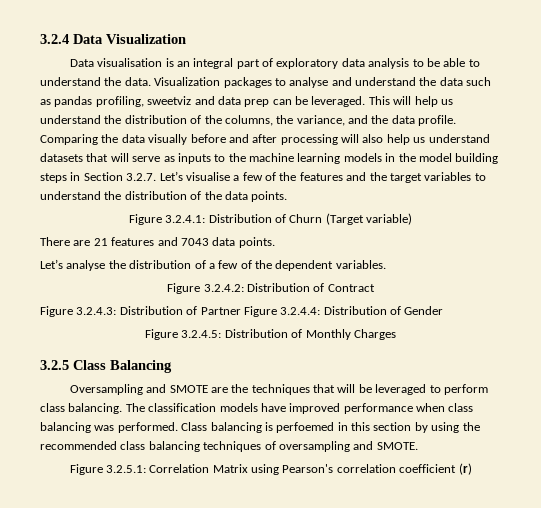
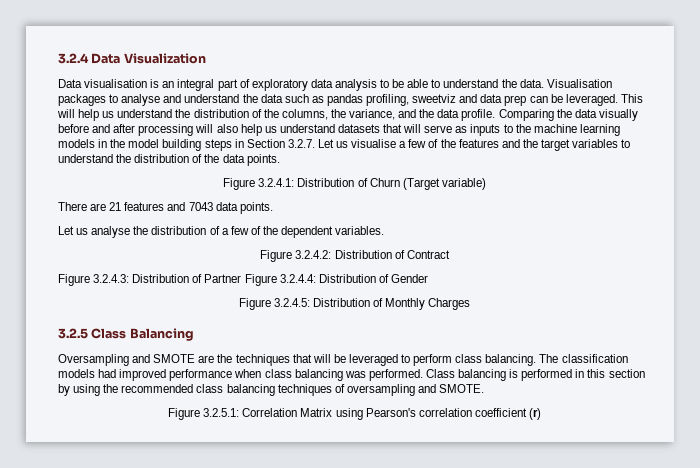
- Visualization packages to analyse and understand the data such as pandas profiling, sweetviz and data prep can be leveraged.
+ Visualisation packages to analyse and understand the data such as pandas profiling, sweetviz and data prep can be leveraged.
- Comparing the data visually before and after processing will also help us understand datasets that will serve as inputs to the machine learning models in the model building steps in Section 3.2.7. Let’s visualise a few of the features and the target variables to understand the distribution of the data points.
+ Comparing the data visually before and after processing will also help us understand datasets that will serve as inputs to the machine learning models in the model building steps in Section 3.2.7. Let us visualise a few of the features and the target variables to understand the distribution of the data points.
- Let’s analyse the distribution of a few of the dependent variables.
+ Let us analyse the distribution of a few of the dependent variables.
- The classification models have improved performance when class balancing was performed.
+ The classification models had improved performance when class balancing was performed.
- Class balancing is perfoemed in this section by using the recommended class balancing techniques of oversampling and SMOTE.
+ Class balancing is performed in this section by using the recommended class balancing techniques of oversampling and SMOTE.

